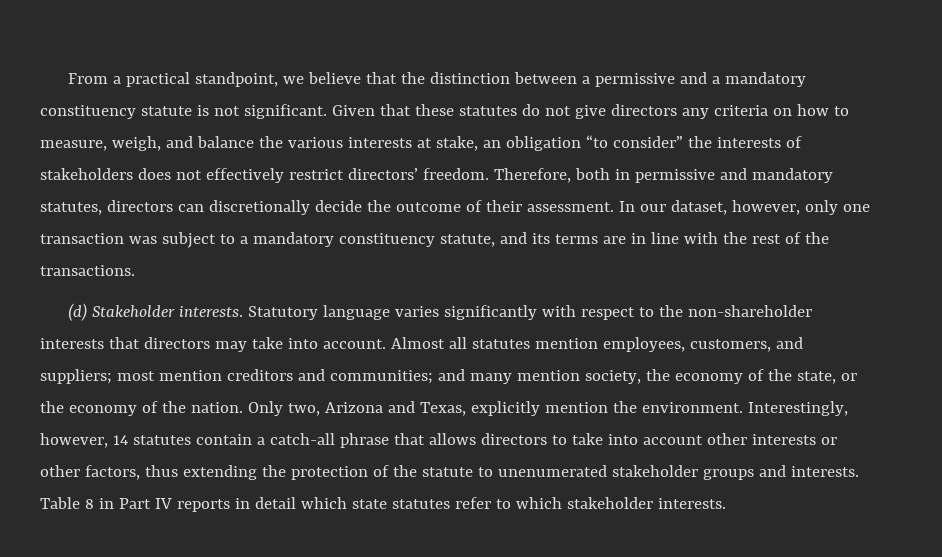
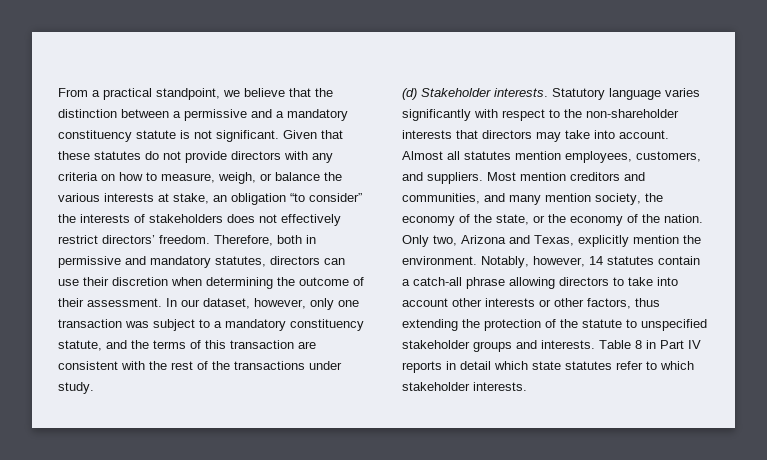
- Given that these statutes do not give directors any criteria on how to measure, weigh, and balance the various interests at stake, an obligation “to consider” the interests of stakeholders does not effectively restrict directors’ freedom.
+ Given that these statutes do not provide directors with any criteria on how to measure, weigh, or balance the various interests at stake, an obligation “to consider” the interests of stakeholders does not effectively restrict directors’ freedom.
- Therefore, both in permissive and mandatory statutes, directors can discretionally decide the outcome of their assessment.
+ Therefore, both in permissive and mandatory statutes, directors can use their discretion when determining the outcome of their assessment.
- In our dataset, however, only one transaction was subject to a mandatory constituency statute, and its terms are in line with the rest of the transactions.
+ In our dataset, however, only one transaction was subject to a mandatory constituency statute, and the terms of this transaction are consistent with the rest of the transactions under study.
- Almost all statutes mention employees, customers, and suppliers; most mention creditors and communities; and many mention society, the economy of the state, or the economy of the nation.
+ Almost all statutes mention employees, customers, and suppliers. Most mention creditors and communities, and many mention society, the economy of the state, or the economy of the nation.
- Interestingly, however, 14 statutes contain a catch-all phrase that allows directors to take into account other interests or other factors, thus extending the protection of the statute to unenumerated stakeholder groups and interests.
+ Notably, however, 14 statutes contain a catch-all phrase allowing directors to take into account other interests or other factors, thus extending the protection of the statute to unspecified stakeholder groups and interests.

